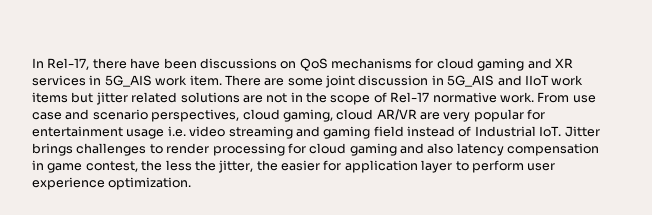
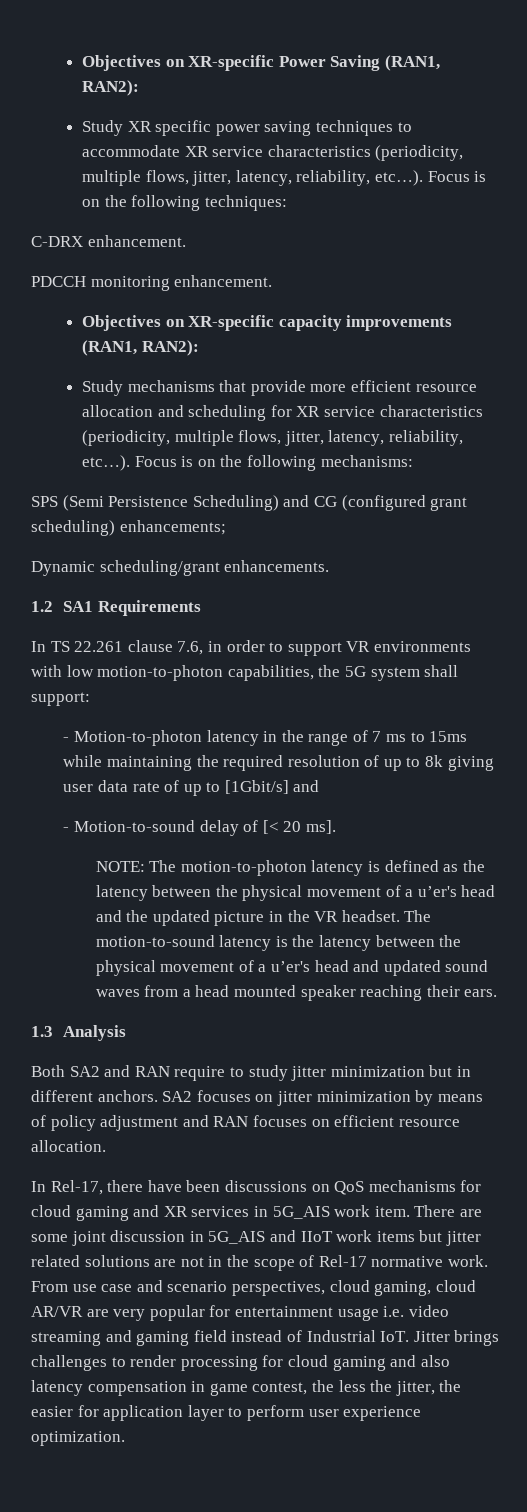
+ Objectives on XR-specific Power Saving (RAN1, RAN2):
+ Study XR specific power saving techniques to accommodate XR service characteristics (periodicity, multiple flows, jitter, latency, reliability, etc…). Focus is on the following techniques:
+ C-DRX enhancement.
+ PDCCH monitoring enhancement.
+ Objectives on XR-specific capacity improvements (RAN1, RAN2):
+ Study mechanisms that provide more efficient resource allocation and scheduling for XR service characteristics (periodicity, multiple flows, jitter, latency, reliability, etc…). Focus is on the following mechanisms:
+ SPS (Semi Persistence Scheduling) and CG (configured grant scheduling) enhancements;
+ Dynamic scheduling/grant enhancements.
+ 1.2 SA1 Requirements
+ In TS 22.261 clause 7.6, in order to support VR environments with low motion-to-photon capabilities, the 5G system shall support:
+ - Motion-to-photon latency in the range of 7 ms to 15ms while maintaining the required resolution of up to 8k giving user data rate of up to [1Gbit/s] and
+ - Motion-to-sound delay of [< 20 ms].
+ NOTE: The motion-to-photon latency is defined as the latency between the physical movement of a u’er's head and the updated picture in the VR headset. The motion-to-sound latency is the latency between the physical movement of a u’er's head and updated sound waves from a head mounted speaker reaching their ears.
+ 1.3 Analysis
+ Both SA2 and RAN require to study jitter minimization but in different anchors. SA2 focuses on jitter minimization by means of policy adjustment and RAN focuses on efficient resource allocation.

